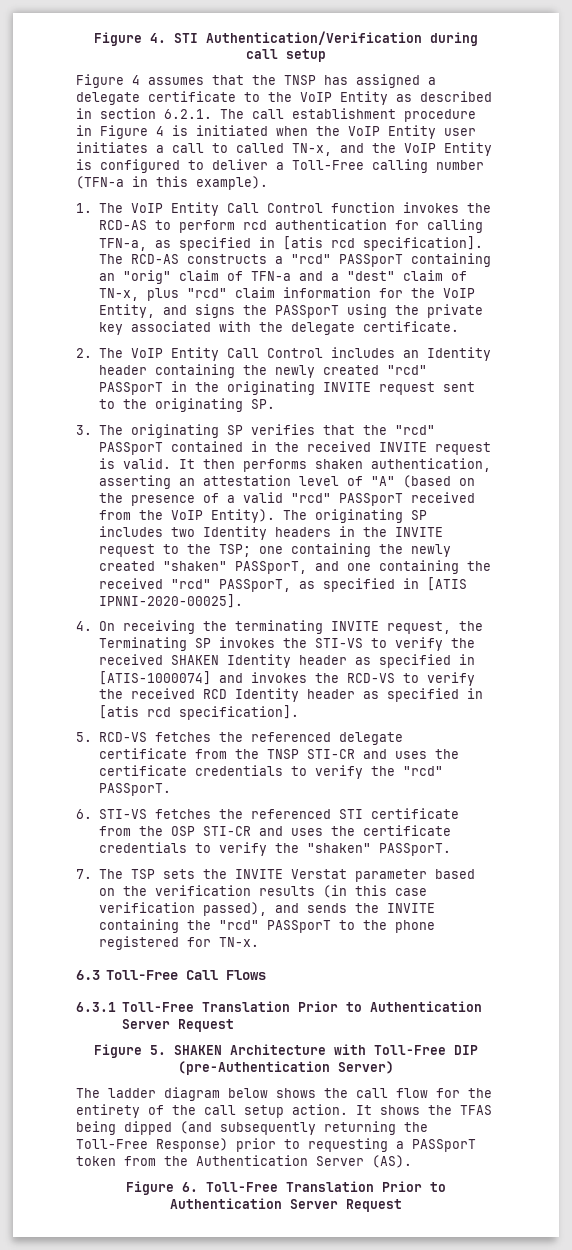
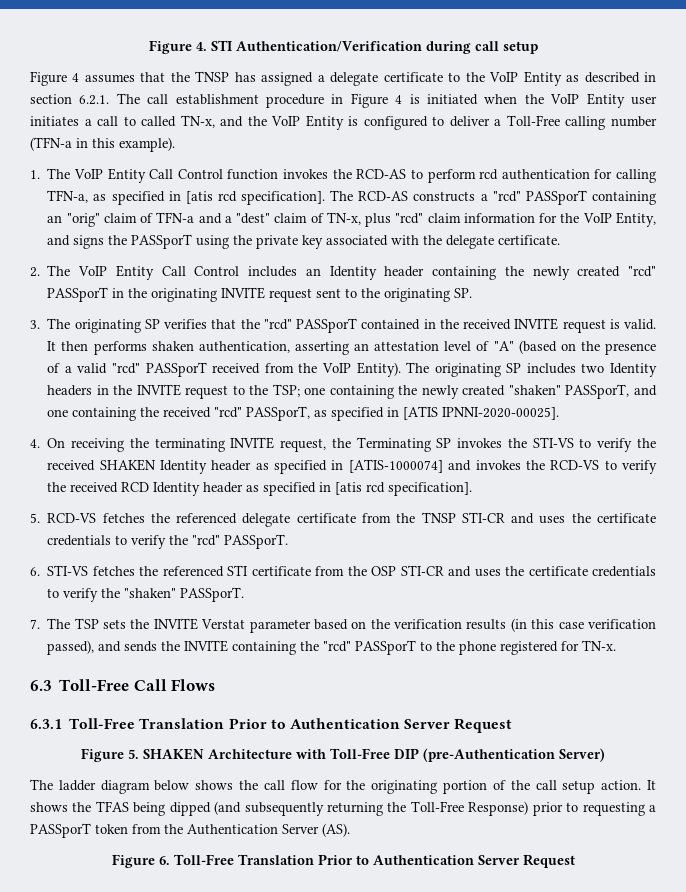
- The ladder diagram below shows the call flow for the entirety of the call setup action.
+ The ladder diagram below shows the call flow for the originating portion of the call setup action.

